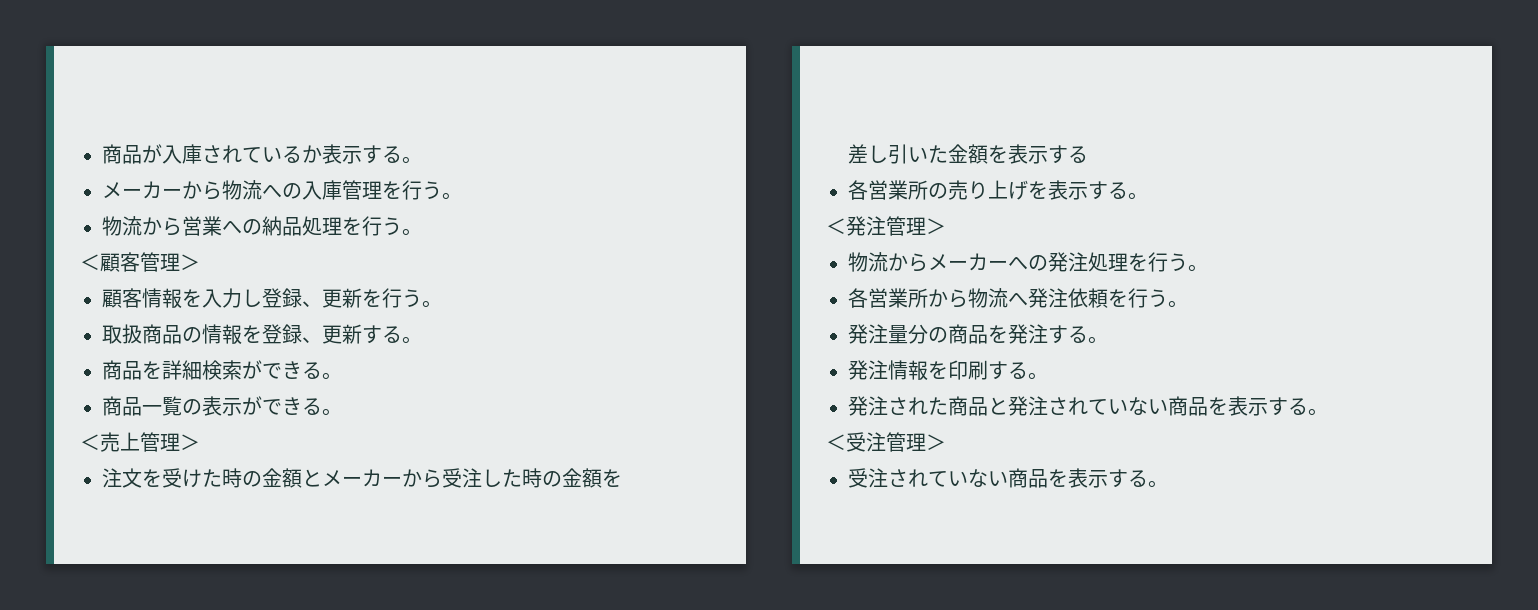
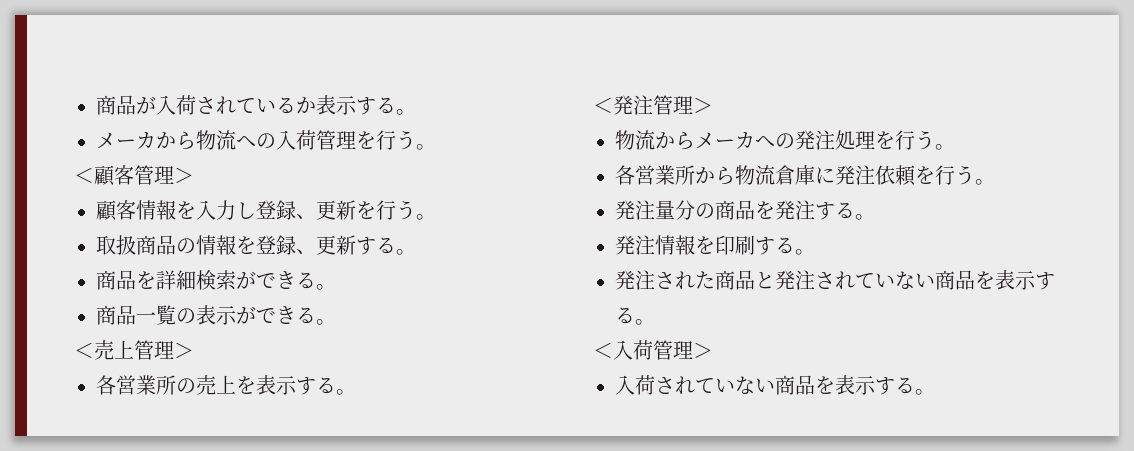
- 商品が入庫されているか表示する。
+ 商品が入荷されているか表示する。
- メーカーから物流への入庫管理を行う。
+ メーカから物流への入荷管理を行う。
- 物流から営業への納品処理を行う。
- 注文を受けた時の金額とメーカーから受注した時の金額を差し引いた金額を表示する
- 各営業所の売り上げを表示する。
+ 各営業所の売上を表示する。
- 物流からメーカーへの発注処理を行う。
+ 物流からメーカへの発注処理を行う。
- 各営業所から物流へ発注依頼を行う。
+ 各営業所から物流倉庫に発注依頼を行う。
- ＜受注管理＞
- 受注されていない商品を表示する。
+ ＜入荷管理＞
+ 入荷されていない商品を表示する。

